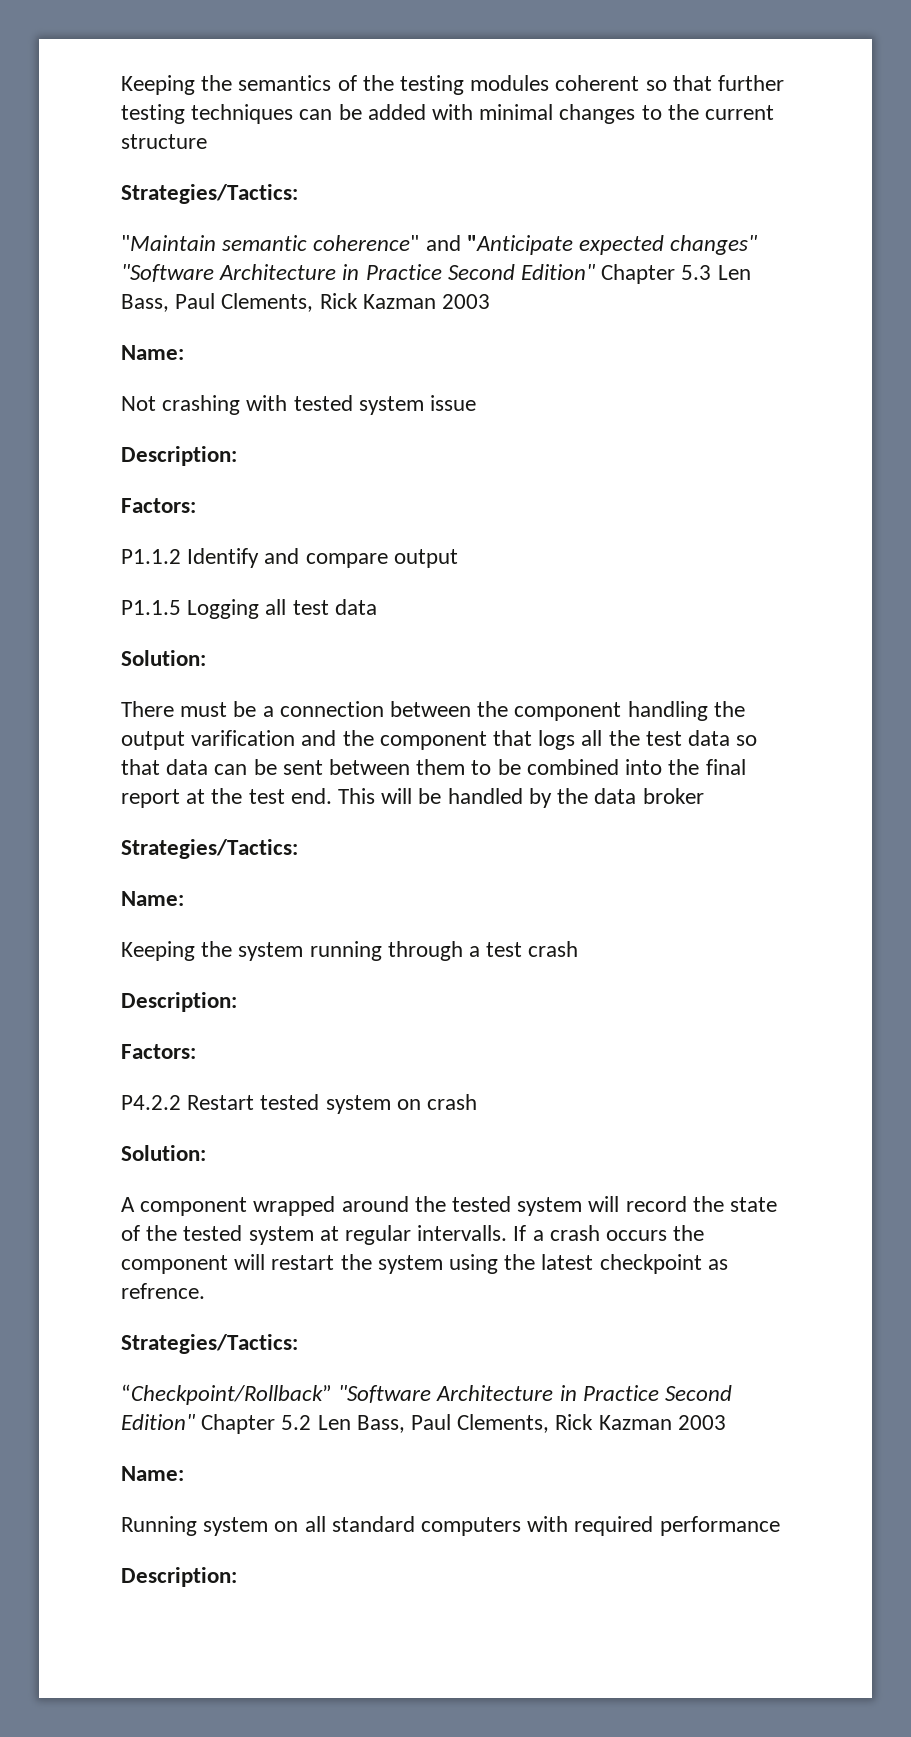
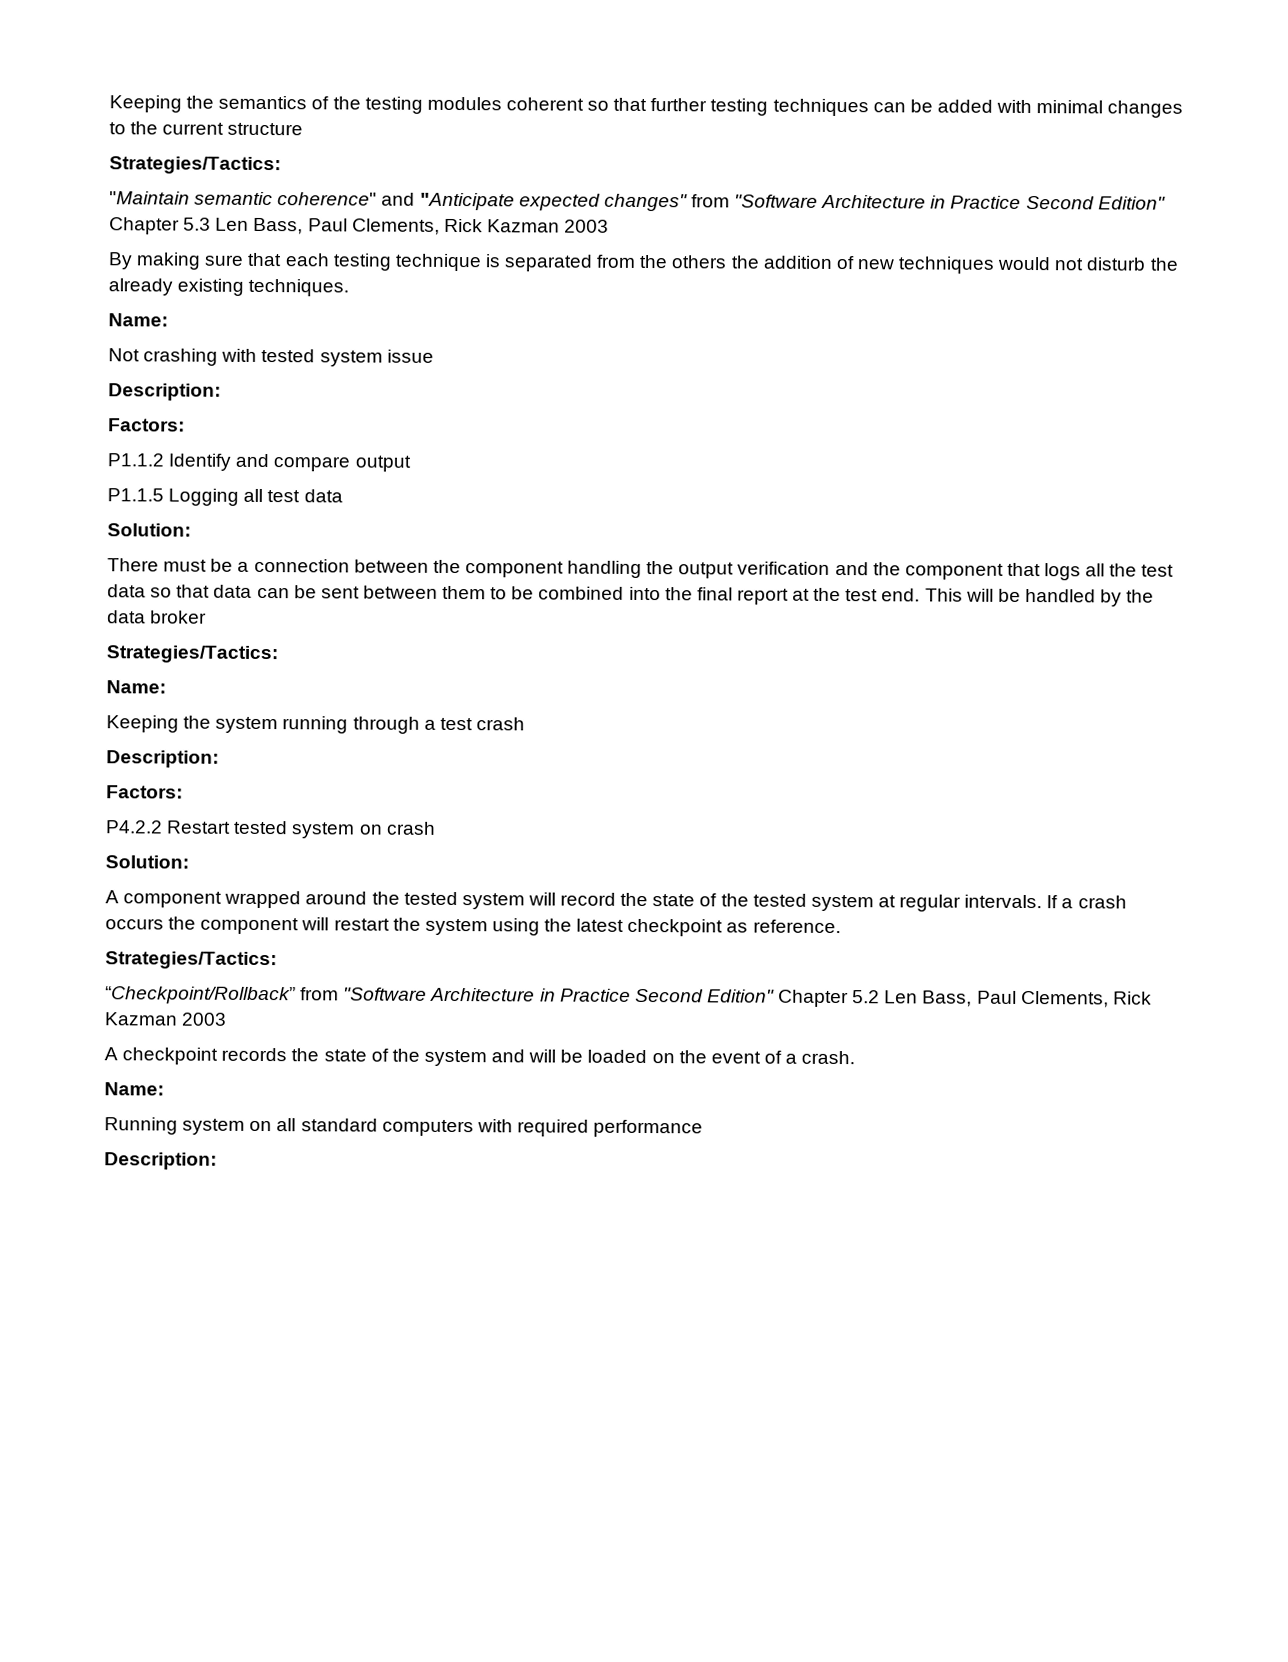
- "Maintain semantic coherence" and "Anticipate expected changes" "Software Architecture in Practice Second Edition" Chapter 5.3 Len Bass, Paul Clements, Rick Kazman 2003
+ "Maintain semantic coherence" and "Anticipate expected changes" from "Software Architecture in Practice Second Edition" Chapter 5.3 Len Bass, Paul Clements, Rick Kazman 2003
+ By making sure that each testing technique is separated from the others the addition of new techniques would not disturb the already existing techniques.
- There must be a connection between the component handling the output varification and the component that logs all the test data so that data can be sent between them to be combined into the final report at the test end.
+ There must be a connection between the component handling the output verification and the component that logs all the test data so that data can be sent between them to be combined into the final report at the test end.
- A component wrapped around the tested system will record the state of the tested system at regular intervalls.
+ A component wrapped around the tested system will record the state of the tested system at regular intervals.
- If a crash occurs the component will restart the system using the latest checkpoint as refrence.
+ If a crash occurs the component will restart the system using the latest checkpoint as reference.
- “Checkpoint/Rollback” "Software Architecture in Practice Second Edition" Chapter 5.2 Len Bass, Paul Clements, Rick Kazman 2003
+ “Checkpoint/Rollback” from "Software Architecture in Practice Second Edition" Chapter 5.2 Len Bass, Paul Clements, Rick Kazman 2003
+ A checkpoint records the state of the system and will be loaded on the event of a crash.

